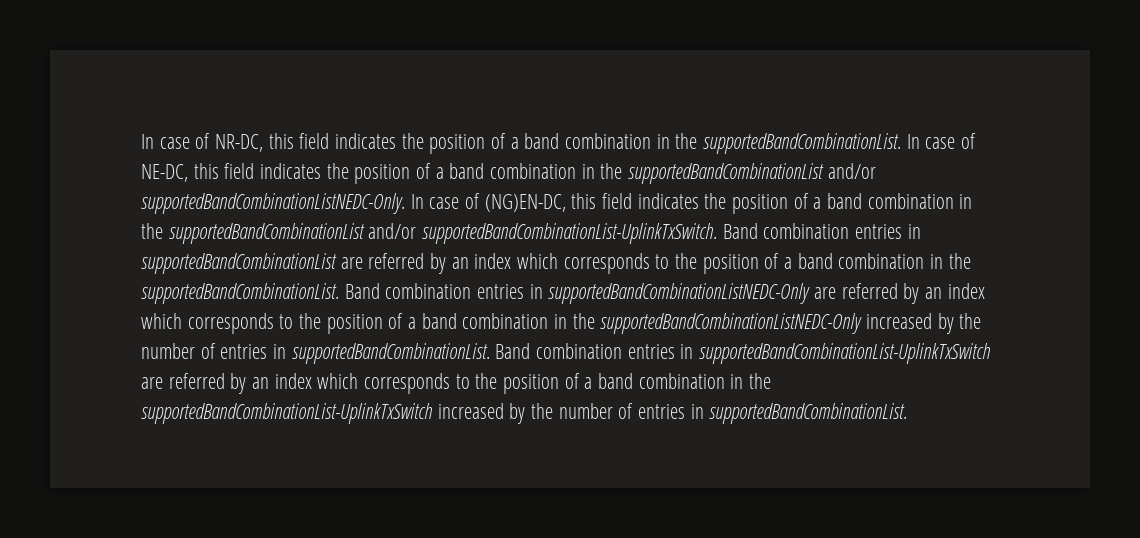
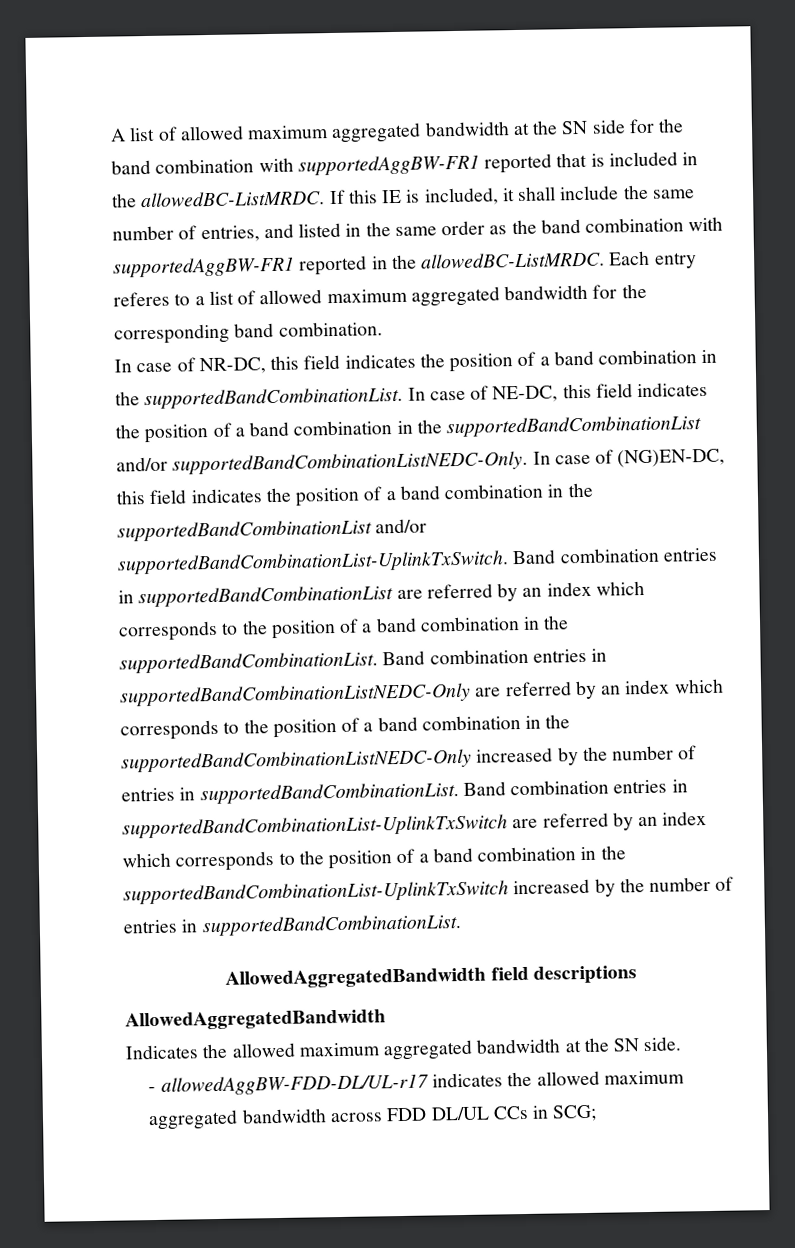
+ A list of allowed maximum aggregated bandwidth at the SN side for the band combination with supportedAggBW-FR1 reported that is included in the allowedBC-ListMRDC. If this IE is included, it shall include the same number of entries, and listed in the same order as the band combination with supportedAggBW-FR1 reported in the allowedBC-ListMRDC. Each entry referes to a list of allowed maximum aggregated bandwidth for the corresponding band combination.
+ AllowedAggregatedBandwidth field descriptions
+ AllowedAggregatedBandwidth
+ Indicates the allowed maximum aggregated bandwidth at the SN side.
+ - allowedAggBW-FDD-DL/UL-r17 indicates the allowed maximum aggregated bandwidth across FDD DL/UL CCs in SCG;

